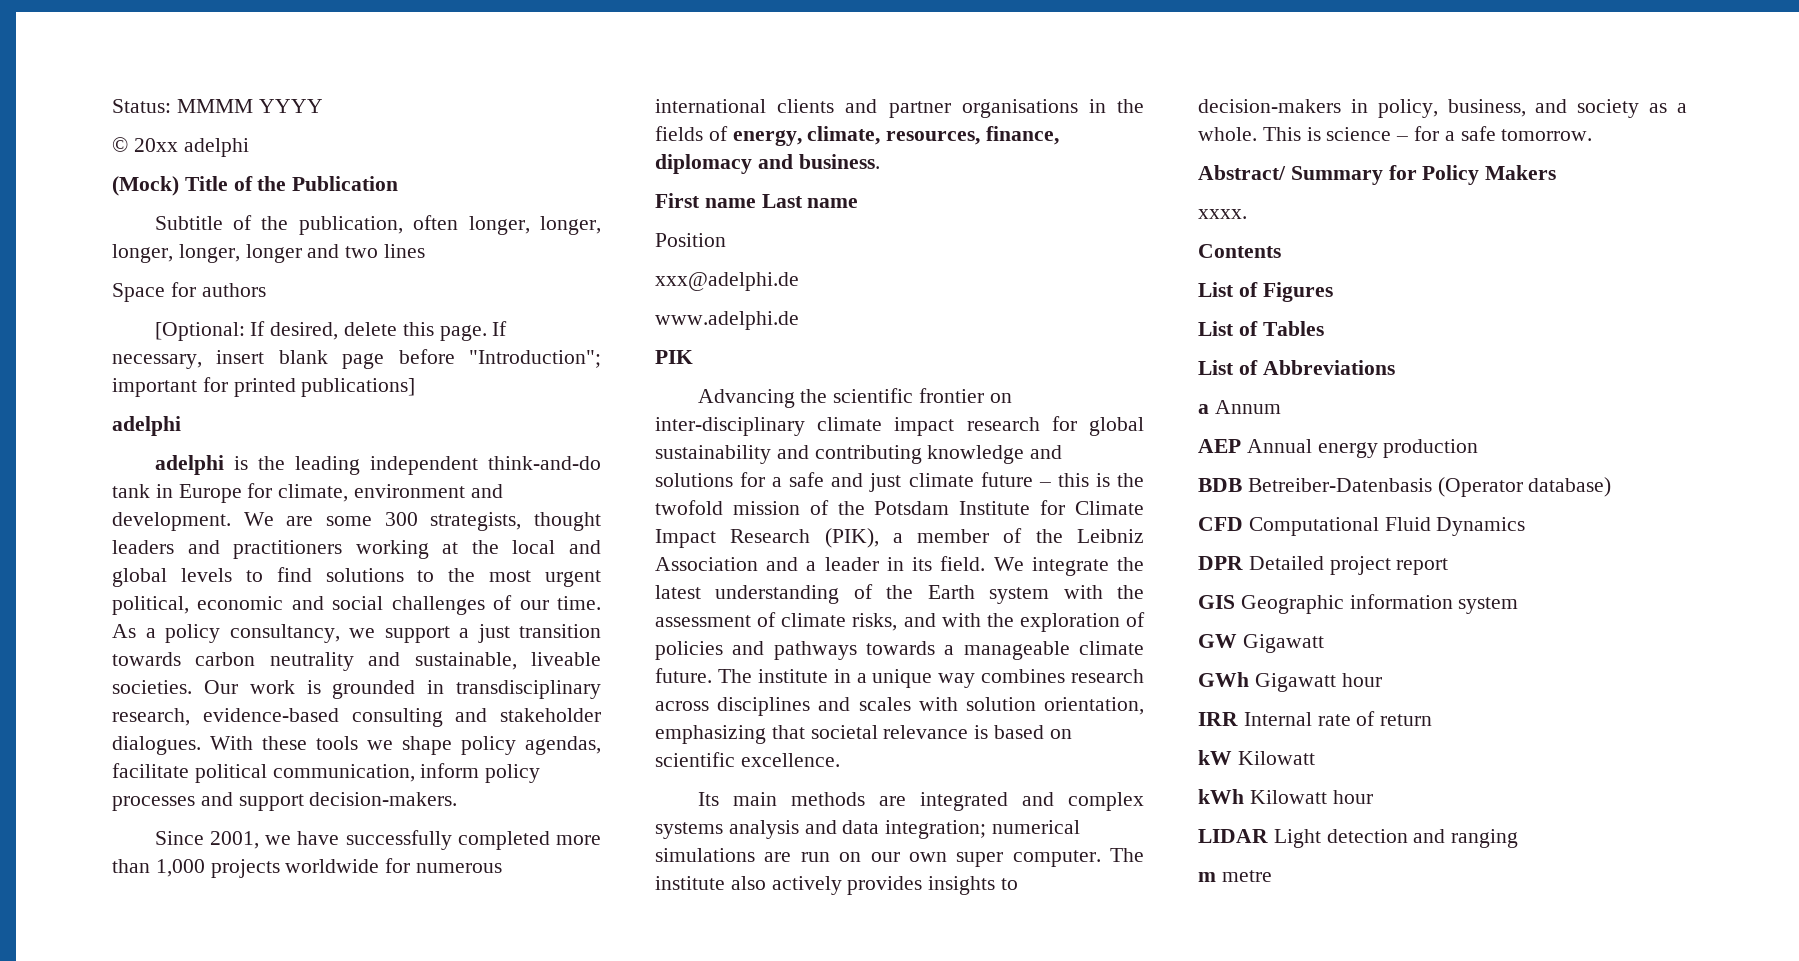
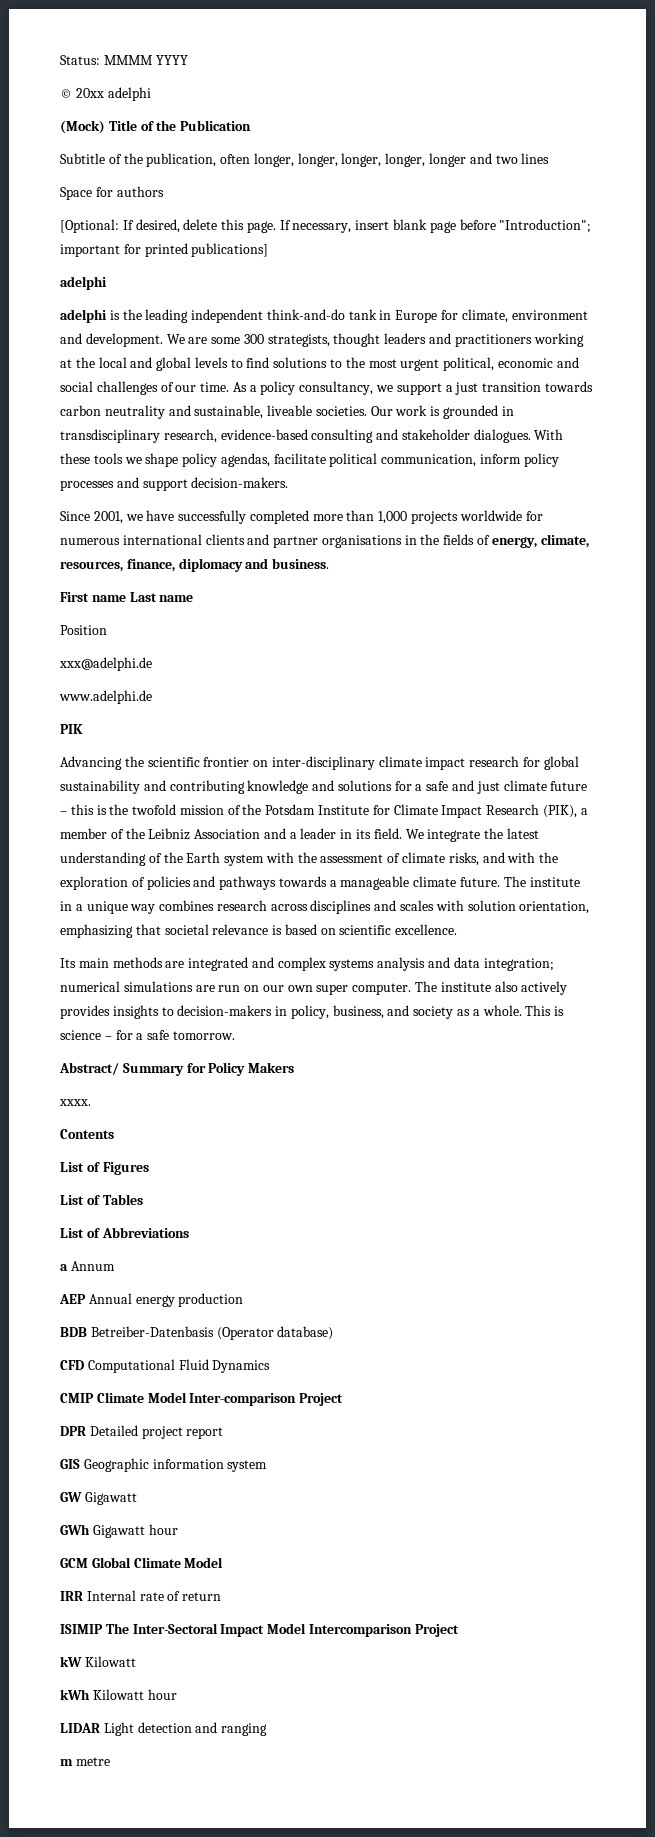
+ CMIP Climate Model Inter-comparison Project
+ GCM Global Climate Model
+ ISIMIP The Inter-Sectoral Impact Model Intercomparison Project

